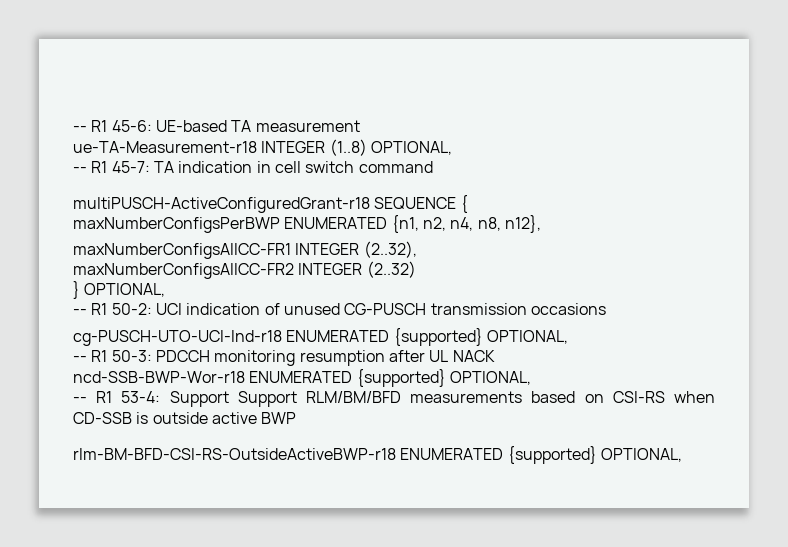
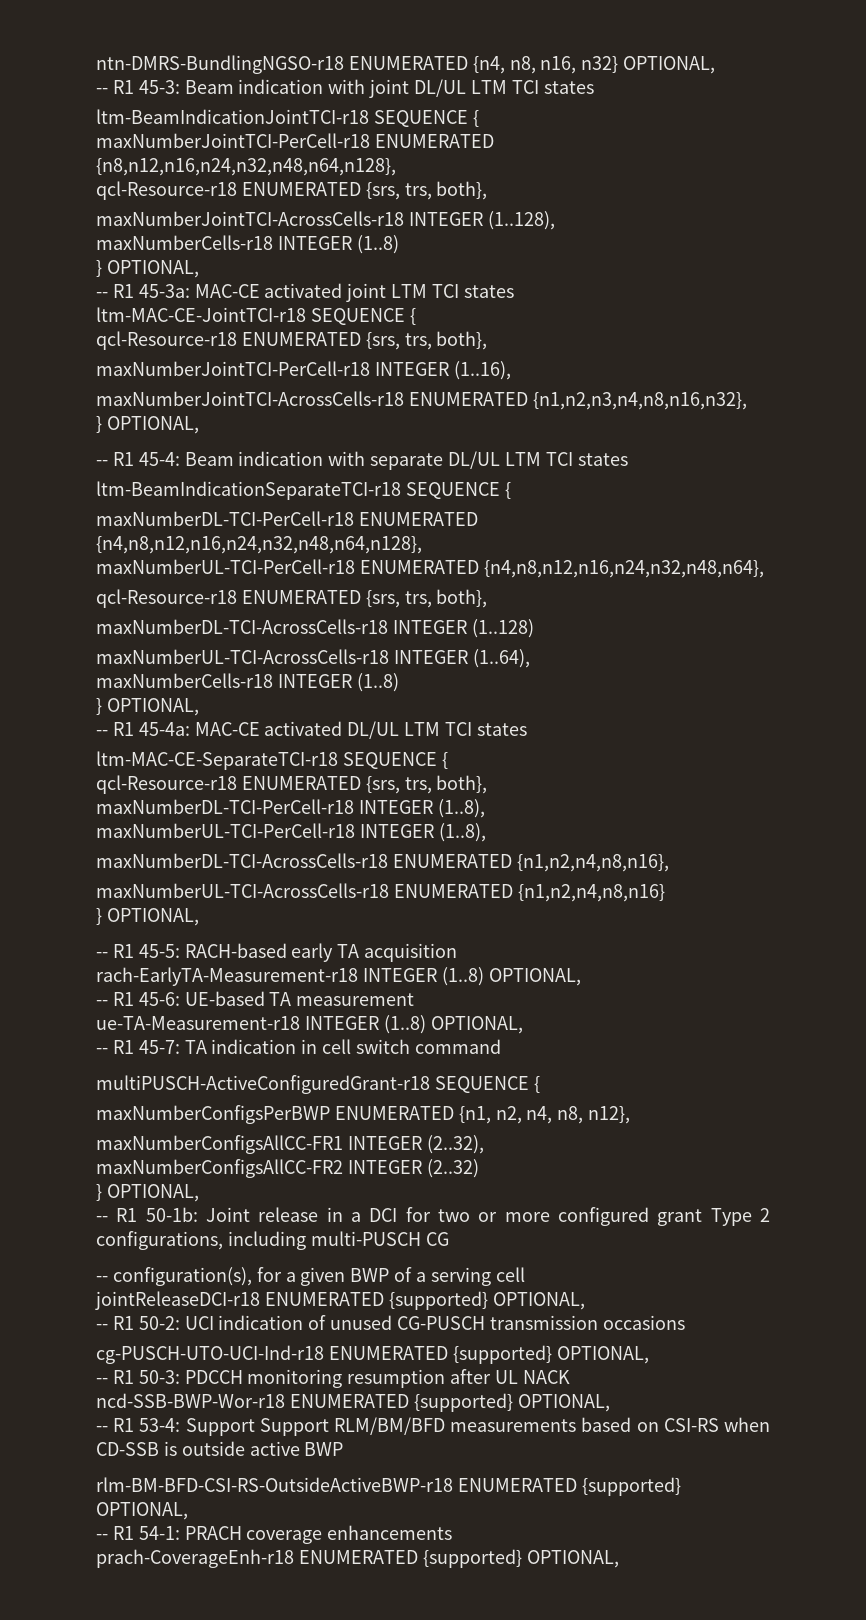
+ ntn-DMRS-BundlingNGSO-r18 ENUMERATED {n4, n8, n16, n32} OPTIONAL,
+ -- R1 45-3: Beam indication with joint DL/UL LTM TCI states
+ ltm-BeamIndicationJointTCI-r18 SEQUENCE {
+ maxNumberJointTCI-PerCell-r18 ENUMERATED {n8,n12,n16,n24,n32,n48,n64,n128},
+ qcl-Resource-r18 ENUMERATED {srs, trs, both},
+ maxNumberJointTCI-AcrossCells-r18 INTEGER (1..128),
+ maxNumberCells-r18 INTEGER (1..8)
+ } OPTIONAL,
+ -- R1 45-3a: MAC-CE activated joint LTM TCI states
+ ltm-MAC-CE-JointTCI-r18 SEQUENCE {
+ qcl-Resource-r18 ENUMERATED {srs, trs, both},
+ maxNumberJointTCI-PerCell-r18 INTEGER (1..16),
+ maxNumberJointTCI-AcrossCells-r18 ENUMERATED {n1,n2,n3,n4,n8,n16,n32},
+ } OPTIONAL,
+ -- R1 45-4: Beam indication with separate DL/UL LTM TCI states
+ ltm-BeamIndicationSeparateTCI-r18 SEQUENCE {
+ maxNumberDL-TCI-PerCell-r18 ENUMERATED {n4,n8,n12,n16,n24,n32,n48,n64,n128},
+ maxNumberUL-TCI-PerCell-r18 ENUMERATED {n4,n8,n12,n16,n24,n32,n48,n64},
+ qcl-Resource-r18 ENUMERATED {srs, trs, both},
+ maxNumberDL-TCI-AcrossCells-r18 INTEGER (1..128)
+ maxNumberUL-TCI-AcrossCells-r18 INTEGER (1..64),
+ maxNumberCells-r18 INTEGER (1..8)
+ } OPTIONAL,
+ -- R1 45-4a: MAC-CE activated DL/UL LTM TCI states
+ ltm-MAC-CE-SeparateTCI-r18 SEQUENCE {
+ qcl-Resource-r18 ENUMERATED {srs, trs, both},
+ maxNumberDL-TCI-PerCell-r18 INTEGER (1..8),
+ maxNumberUL-TCI-PerCell-r18 INTEGER (1..8),
+ maxNumberDL-TCI-AcrossCells-r18 ENUMERATED {n1,n2,n4,n8,n16},
+ maxNumberUL-TCI-AcrossCells-r18 ENUMERATED {n1,n2,n4,n8,n16}
+ } OPTIONAL,
+ -- R1 45-5: RACH-based early TA acquisition
+ rach-EarlyTA-Measurement-r18 INTEGER (1..8) OPTIONAL,
+ -- R1 50-1b: Joint release in a DCI for two or more configured grant Type 2 configurations, including multi-PUSCH CG
+ -- configuration(s), for a given BWP of a serving cell
+ jointReleaseDCI-r18 ENUMERATED {supported} OPTIONAL,
+ -- R1 54-1: PRACH coverage enhancements
+ prach-CoverageEnh-r18 ENUMERATED {supported} OPTIONAL,

